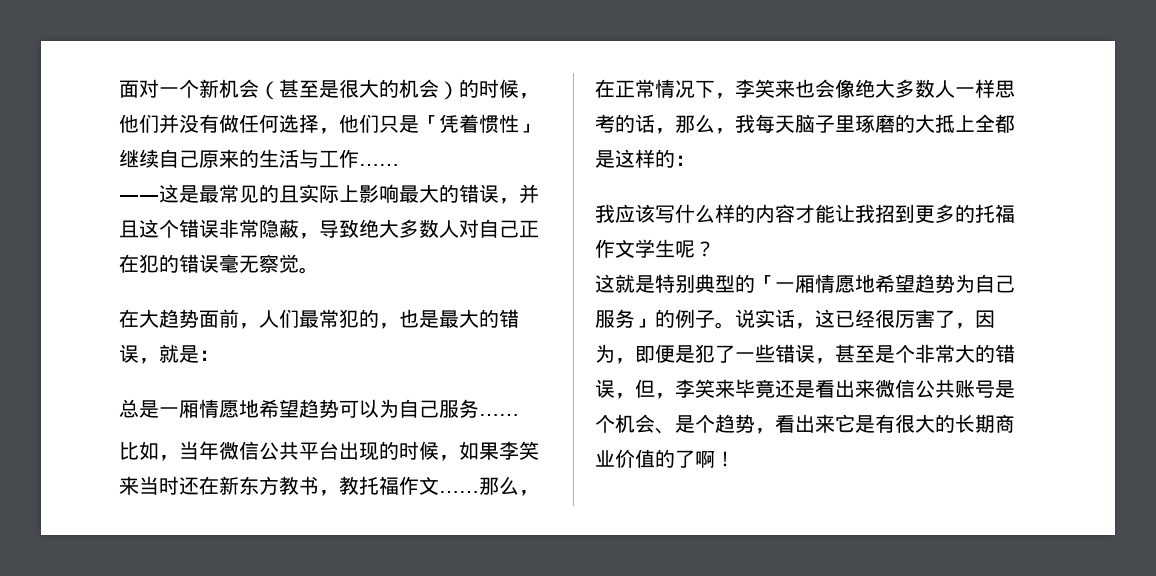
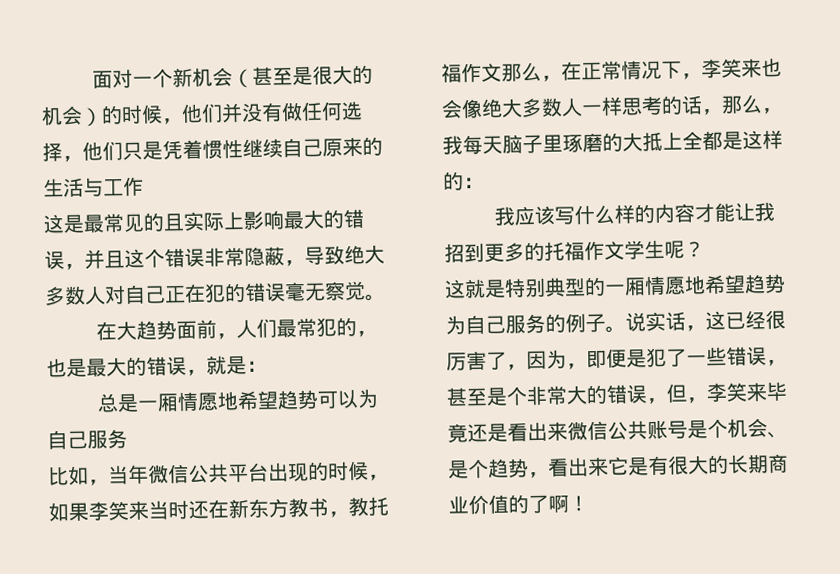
- 面对一个新机会（甚至是很大的机会）的时候，他们并没有做任何选择，他们只是「凭着惯性」继续自己原来的生活与工作……
- ——这是最常见的且实际上影响最大的错误，并且这个错误非常隐蔽，导致绝大多数人对自己正在犯的错误毫无察觉。
+ 面对一个新机会（甚至是很大的机会）的时候，他们并没有做任何选择，他们只是凭着惯性继续自己原来的生活与工作
+ 这是最常见的且实际上影响最大的错误，并且这个错误非常隐蔽，导致绝大多数人对自己正在犯的错误毫无察觉。
- 总是一厢情愿地希望趋势可以为自己服务……
+ 总是一厢情愿地希望趋势可以为自己服务
- 比如，当年微信公共平台出现的时候，如果李笑来当时还在新东方教书，教托福作文……那么，在正常情况下，李笑来也会像绝大多数人一样思考的话，那么，我每天脑子里琢磨的大抵上全都是这样的：
+ 比如，当年微信公共平台出现的时候，如果李笑来当时还在新东方教书，教托福作文那么，在正常情况下，李笑来也会像绝大多数人一样思考的话，那么，我每天脑子里琢磨的大抵上全都是这样的：
- 这就是特别典型的「一厢情愿地希望趋势为自己服务」的例子。
+ 这就是特别典型的一厢情愿地希望趋势为自己服务的例子。

